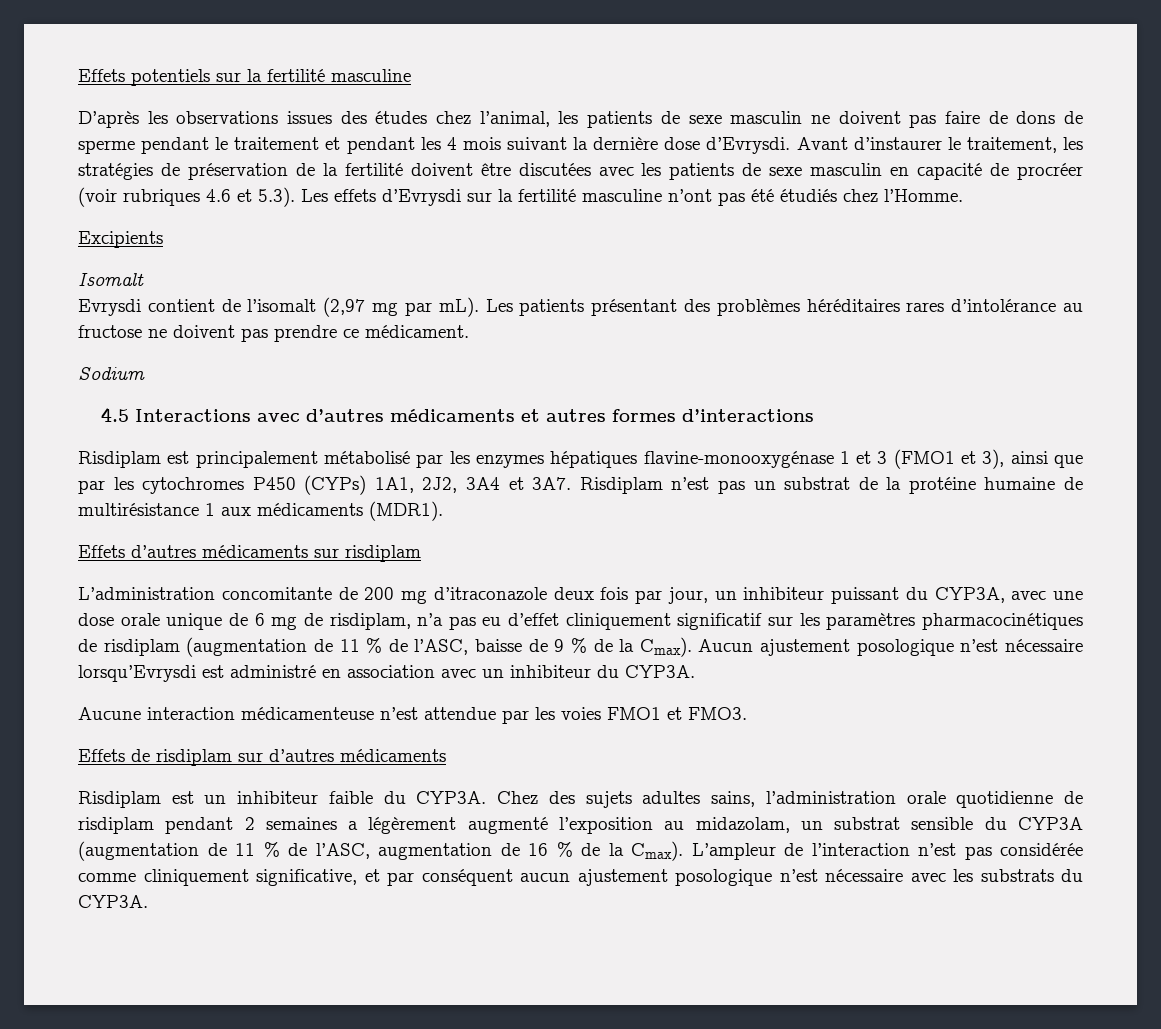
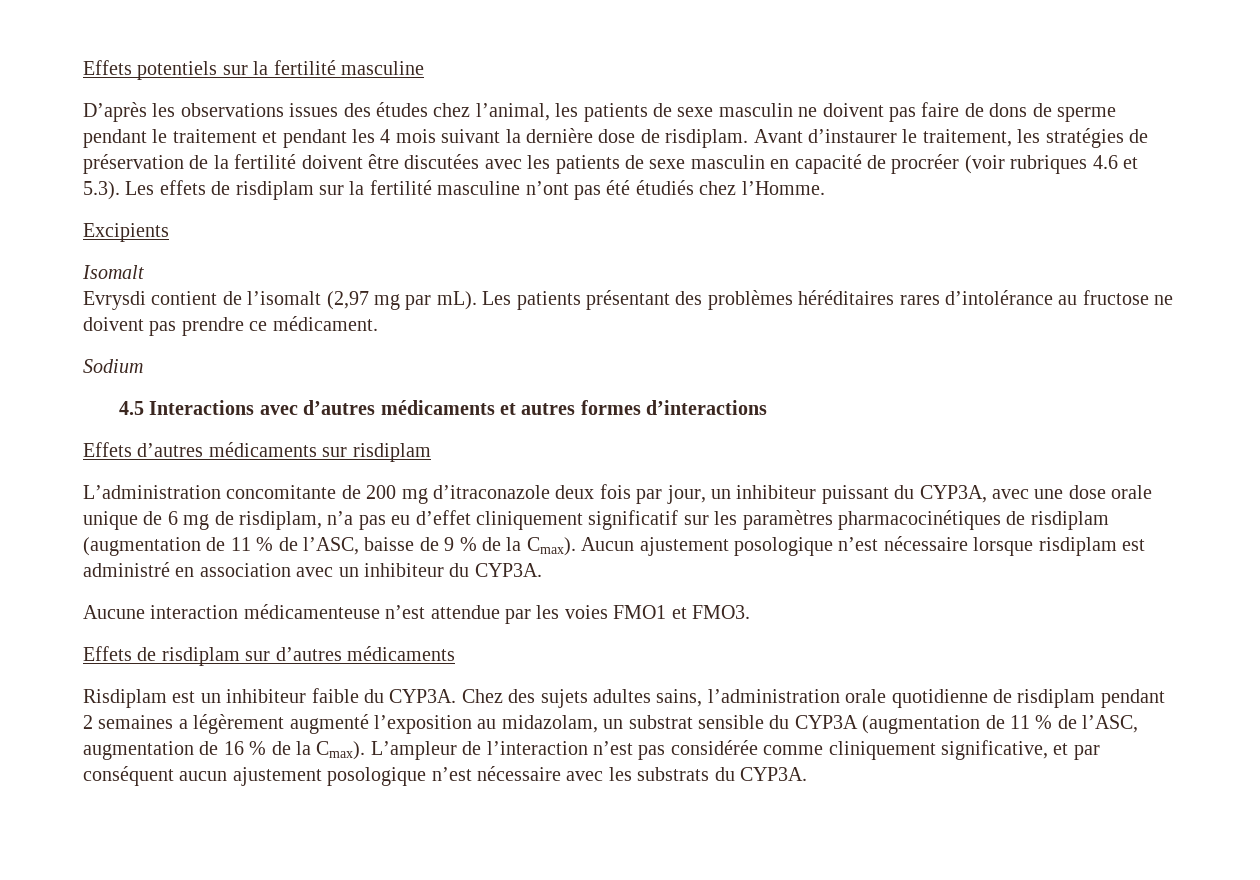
- D’après les observations issues des études chez l’animal, les patients de sexe masculin ne doivent pas faire de dons de sperme pendant le traitement et pendant les 4 mois suivant la dernière dose d’Evrysdi.
+ D’après les observations issues des études chez l’animal, les patients de sexe masculin ne doivent pas faire de dons de sperme pendant le traitement et pendant les 4 mois suivant la dernière dose de risdiplam.
- Avant d’instaurer le traitement, les stratégies de préservation de la fertilité doivent être discutées avec les patients de sexe masculin en capacité de procréer (voir rubriques 4.6 et 5.3). Les effets d’Evrysdi sur la fertilité masculine n’ont pas été étudiés chez l’Homme.
+ Avant d’instaurer le traitement, les stratégies de préservation de la fertilité doivent être discutées avec les patients de sexe masculin en capacité de procréer (voir rubriques 4.6 et 5.3). Les effets de risdiplam sur la fertilité masculine n’ont pas été étudiés chez l’Homme.
- Risdiplam est principalement métabolisé par les enzymes hépatiques flavine-monooxygénase 1 et 3 (FMO1 et 3), ainsi que par les cytochromes P450 (CYPs) 1A1, 2J2, 3A4 et 3A7. Risdiplam n’est pas un substrat de la protéine humaine de multirésistance 1 aux médicaments (MDR1).
- Aucun ajustement posologique n’est nécessaire lorsqu’Evrysdi est administré en association avec un inhibiteur du CYP3A.
+ Aucun ajustement posologique n’est nécessaire lorsque risdiplam est administré en association avec un inhibiteur du CYP3A.

